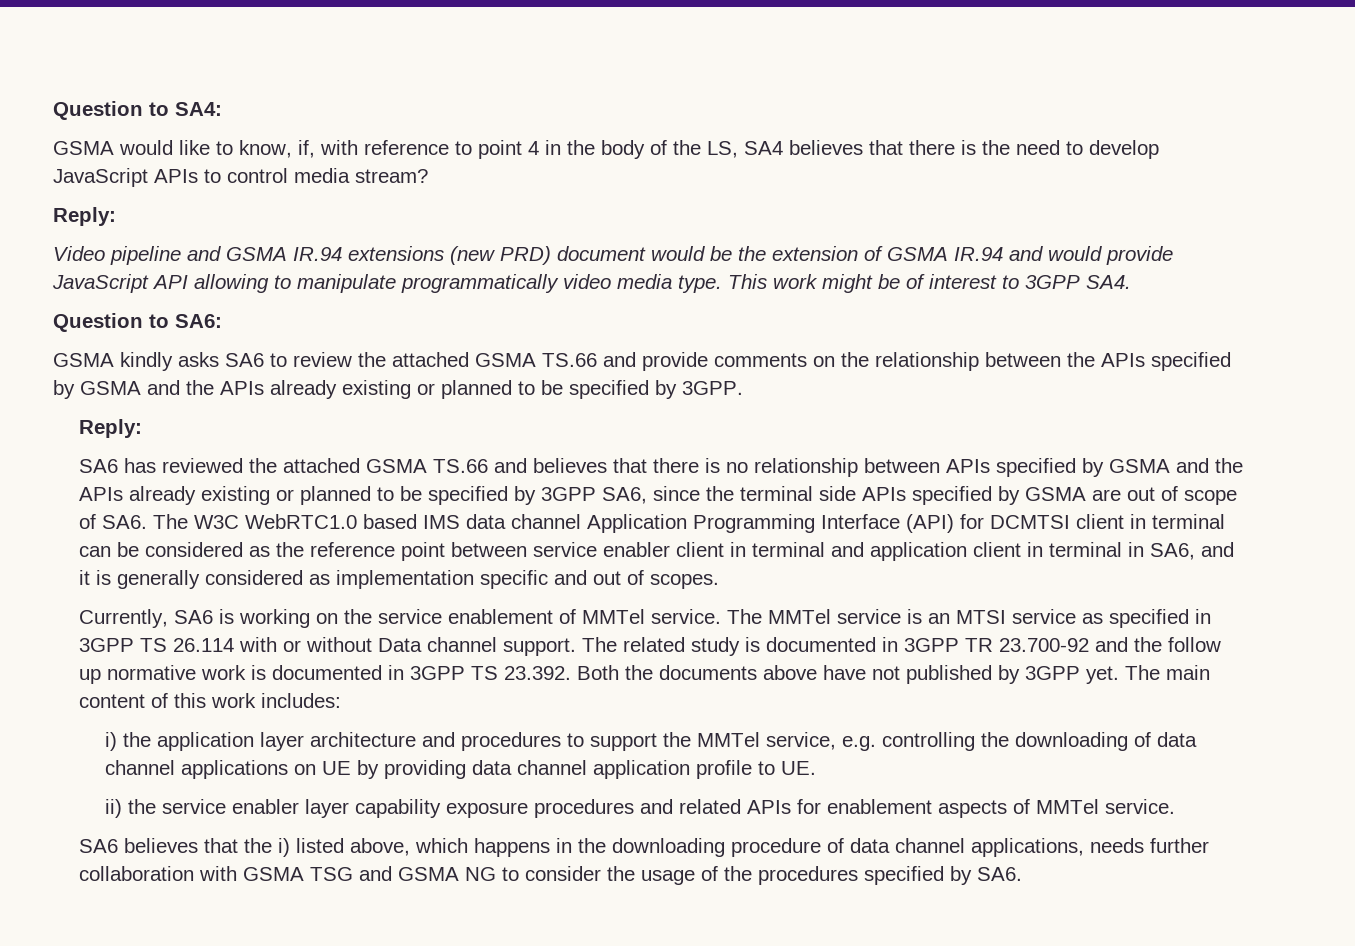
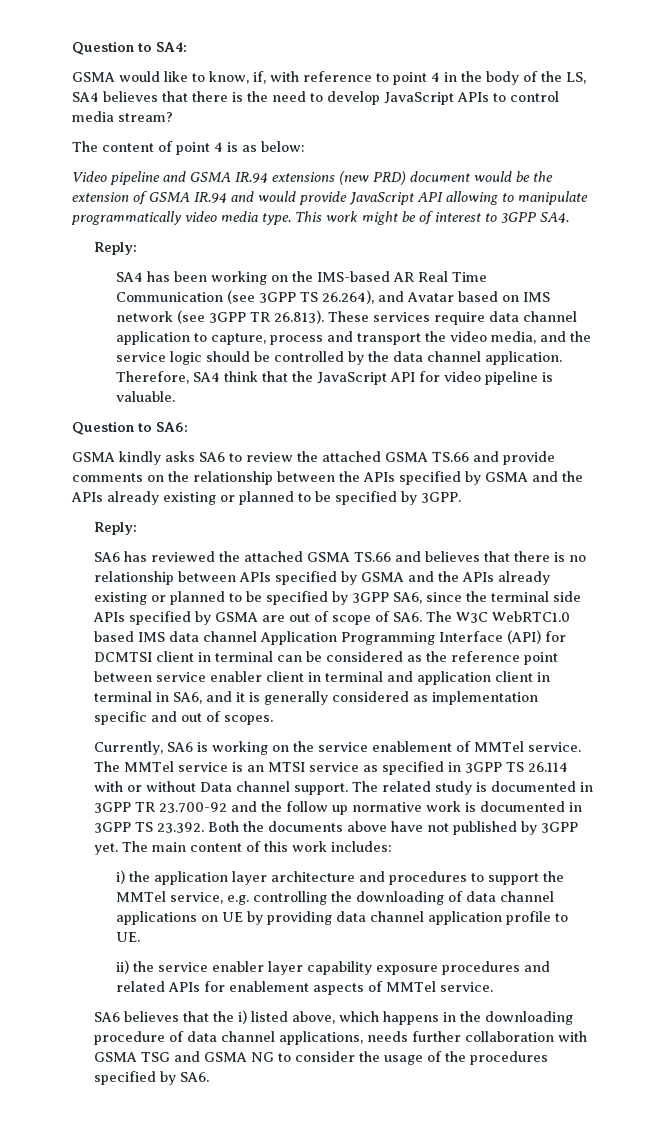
  GSMA would like to know, if, with reference to point 4 in the body of the LS, SA4 believes that there is the need to develop JavaScript APIs to control media stream?
- Reply:
+ The content of point 4 is as below:
  This work might be of interest to 3GPP SA4.
+ Reply:
+ SA4 has been working on the IMS-based AR Real Time Communication (see 3GPP TS 26.264), and Avatar based on IMS network (see 3GPP TR 26.813). These services require data channel application to capture, process and transport the video media, and the service logic should be controlled by the data channel application. Therefore, SA4 think that the JavaScript API for video pipeline is valuable.

